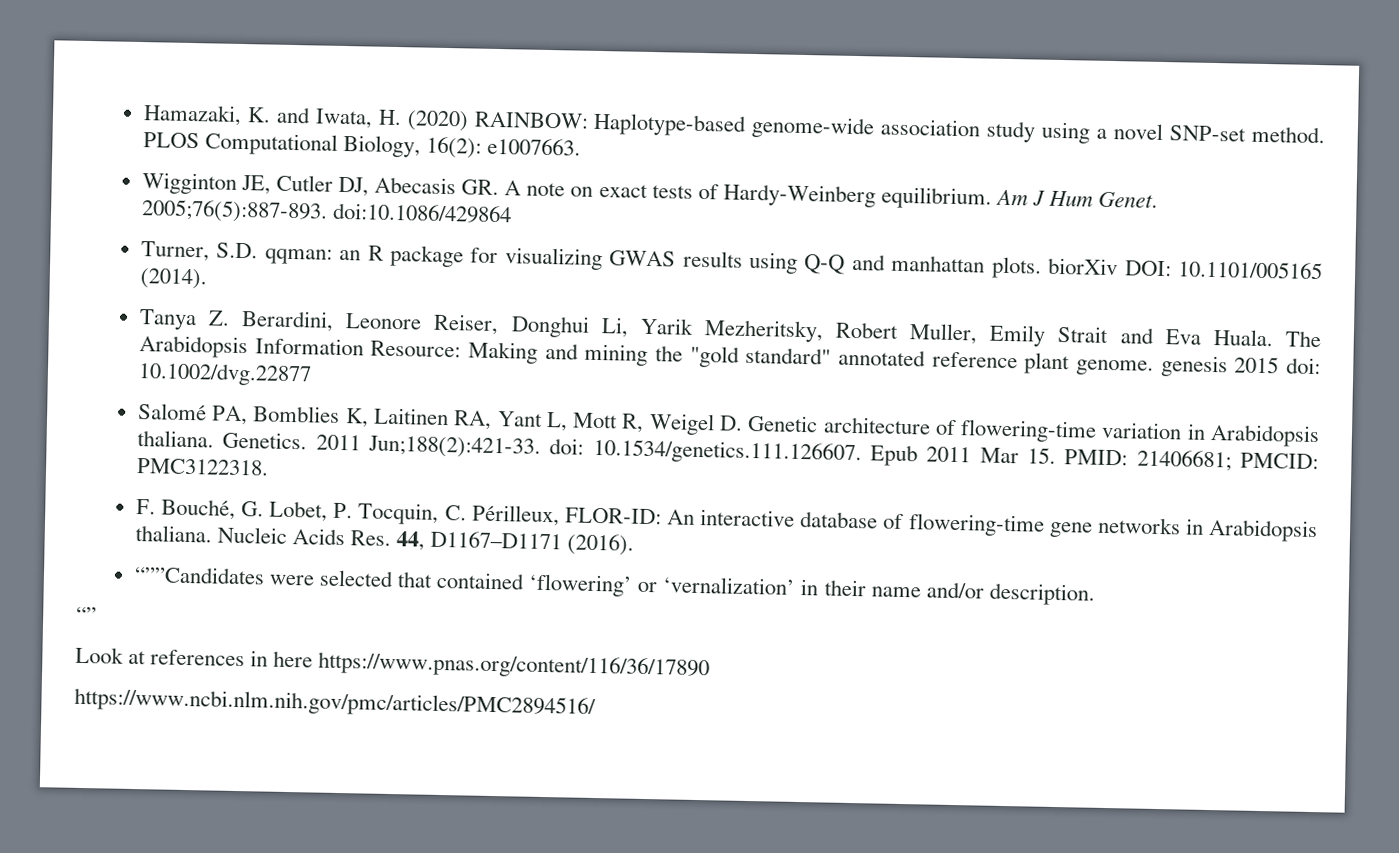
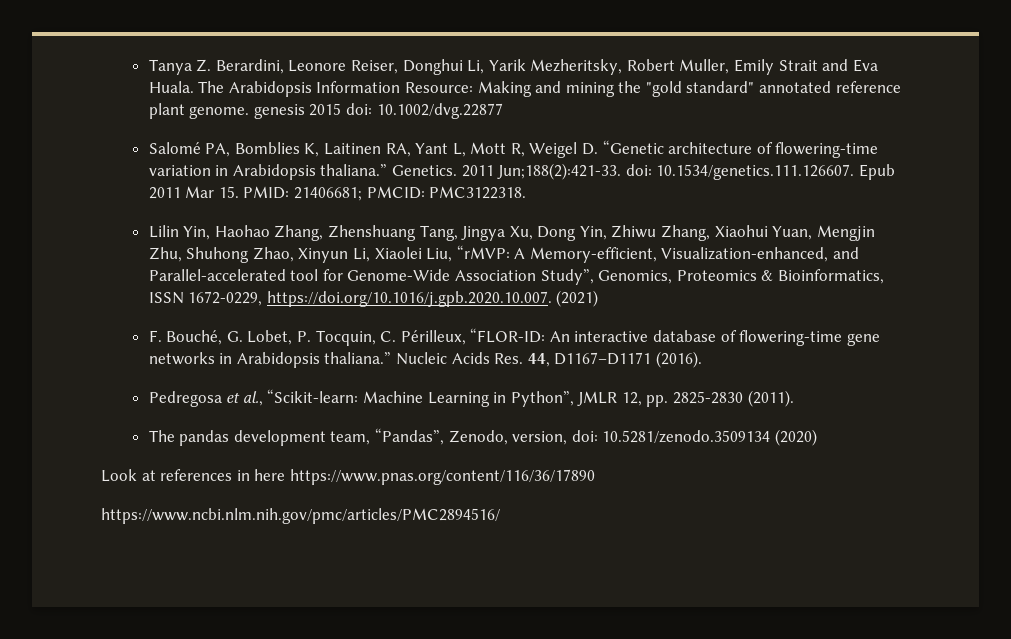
- Hamazaki, K. and Iwata, H. (2020) RAINBOW: Haplotype-based genome-wide association study using a novel SNP-set method. PLOS Computational Biology, 16(2): e1007663.
- Wigginton JE, Cutler DJ, Abecasis GR. A note on exact tests of Hardy-Weinberg equilibrium. Am J Hum Genet. 2005;76(5):887-893. doi:10.1086/429864
- Turner, S.D. qqman: an R package for visualizing GWAS results using Q-Q and manhattan plots. biorXiv DOI: 10.1101/005165 (2014).
- Salomé PA, Bomblies K, Laitinen RA, Yant L, Mott R, Weigel D. Genetic architecture of flowering-time variation in Arabidopsis thaliana.
+ Salomé PA, Bomblies K, Laitinen RA, Yant L, Mott R, Weigel D. “Genetic architecture of flowering-time variation in Arabidopsis thaliana.”
+ Lilin Yin, Haohao Zhang, Zhenshuang Tang, Jingya Xu, Dong Yin, Zhiwu Zhang, Xiaohui Yuan, Mengjin Zhu, Shuhong Zhao, Xinyun Li, Xiaolei Liu, “rMVP: A Memory-efficient, Visualization-enhanced, and Parallel-accelerated tool for Genome-Wide Association Study”, Genomics, Proteomics & Bioinformatics, ISSN 1672-0229, https://doi.org/10.1016/j.gpb.2020.10.007. (2021)
- F. Bouché, G. Lobet, P. Tocquin, C. Périlleux, FLOR-ID: An interactive database of flowering-time gene networks in Arabidopsis thaliana.
+ F. Bouché, G. Lobet, P. Tocquin, C. Périlleux, “FLOR-ID: An interactive database of flowering-time gene networks in Arabidopsis thaliana.”
- “””Candidates were selected that contained ‘flowering’ or ‘vernalization’ in their name and/or description.
- “”
+ Pedregosa et al., “Scikit-learn: Machine Learning in Python”, JMLR 12, pp. 2825-2830 (2011).
+ The pandas development team, “Pandas”, Zenodo, version, doi: 10.5281/zenodo.3509134 (2020)

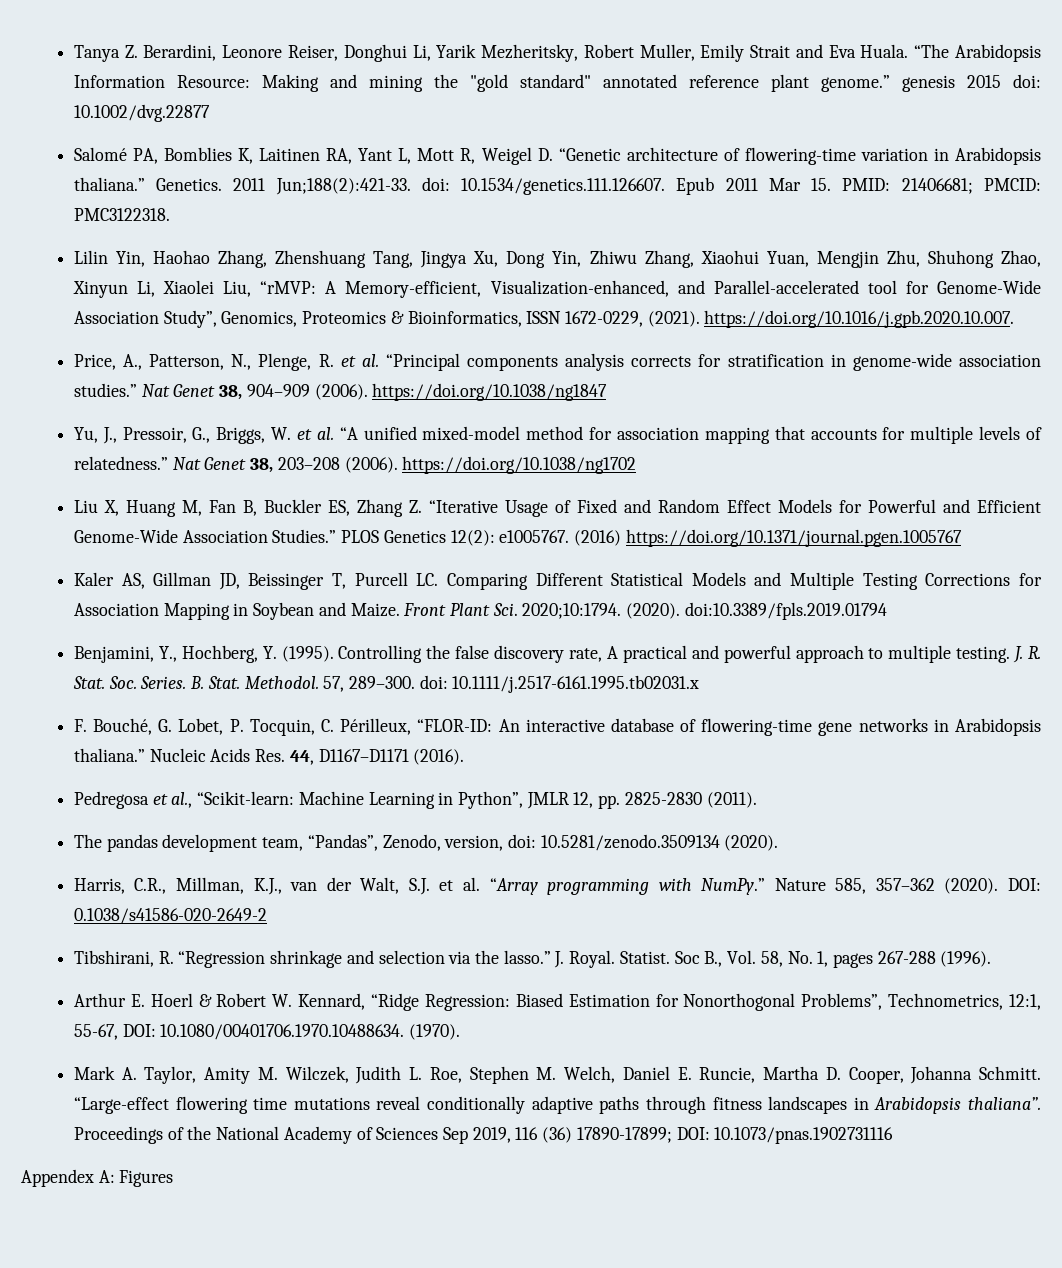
- The Arabidopsis Information Resource: Making and mining the "gold standard" annotated reference plant genome. genesis 2015 doi: 10.1002/dvg.22877
+ “The Arabidopsis Information Resource: Making and mining the "gold standard" annotated reference plant genome.” genesis 2015 doi: 10.1002/dvg.22877
- Lilin Yin, Haohao Zhang, Zhenshuang Tang, Jingya Xu, Dong Yin, Zhiwu Zhang, Xiaohui Yuan, Mengjin Zhu, Shuhong Zhao, Xinyun Li, Xiaolei Liu, “rMVP: A Memory-efficient, Visualization-enhanced, and Parallel-accelerated tool for Genome-Wide Association Study”, Genomics, Proteomics & Bioinformatics, ISSN 1672-0229, https://doi.org/10.1016/j.gpb.2020.10.007. (2021)
+ Lilin Yin, Haohao Zhang, Zhenshuang Tang, Jingya Xu, Dong Yin, Zhiwu Zhang, Xiaohui Yuan, Mengjin Zhu, Shuhong Zhao, Xinyun Li, Xiaolei Liu, “rMVP: A Memory-efficient, Visualization-enhanced, and Parallel-accelerated tool for Genome-Wide Association Study”, Genomics, Proteomics & Bioinformatics, ISSN 1672-0229, (2021). https://doi.org/10.1016/j.gpb.2020.10.007.
+ Price, A., Patterson, N., Plenge, R. et al. “Principal components analysis corrects for stratification in genome-wide association studies.” Nat Genet 38, 904–909 (2006). https://doi.org/10.1038/ng1847
+ Yu, J., Pressoir, G., Briggs, W. et al. “A unified mixed-model method for association mapping that accounts for multiple levels of relatedness.” Nat Genet 38, 203–208 (2006). https://doi.org/10.1038/ng1702
+ Liu X, Huang M, Fan B, Buckler ES, Zhang Z. “Iterative Usage of Fixed and Random Effect Models for Powerful and Efficient Genome-Wide Association Studies.” PLOS Genetics 12(2): e1005767. (2016) https://doi.org/10.1371/journal.pgen.1005767
+ Kaler AS, Gillman JD, Beissinger T, Purcell LC. Comparing Different Statistical Models and Multiple Testing Corrections for Association Mapping in Soybean and Maize. Front Plant Sci. 2020;10:1794. (2020). doi:10.3389/fpls.2019.01794
+ Benjamini, Y., Hochberg, Y. (1995). Controlling the false discovery rate, A practical and powerful approach to multiple testing. J. R. Stat. Soc. Series. B. Stat. Methodol. 57, 289–300. doi: 10.1111/j.2517-6161.1995.tb02031.x
- The pandas development team, “Pandas”, Zenodo, version, doi: 10.5281/zenodo.3509134 (2020)
- Look at references in here https://www.pnas.org/content/116/36/17890
- https://www.ncbi.nlm.nih.gov/pmc/articles/PMC2894516/
+ The pandas development team, “Pandas”, Zenodo, version, doi: 10.5281/zenodo.3509134 (2020).
+ Harris, C.R., Millman, K.J., van der Walt, S.J. et al. “Array programming with NumPy.” Nature 585, 357–362 (2020). DOI: 0.1038/s41586-020-2649-2
+ Tibshirani, R. “Regression shrinkage and selection via the lasso.” J. Royal. Statist. Soc B., Vol. 58, No. 1, pages 267-288 (1996).
+ Arthur E. Hoerl & Robert W. Kennard, “Ridge Regression: Biased Estimation for Nonorthogonal Problems”, Technometrics, 12:1, 55-67, DOI: 10.1080/00401706.1970.10488634. (1970).
+ Mark A. Taylor, Amity M. Wilczek, Judith L. Roe, Stephen M. Welch, Daniel E. Runcie, Martha D. Cooper, Johanna Schmitt. “Large-effect flowering time mutations reveal conditionally adaptive paths through fitness landscapes in Arabidopsis thaliana”. Proceedings of the National Academy of Sciences Sep 2019, 116 (36) 17890-17899; DOI: 10.1073/pnas.1902731116
+ Appendex A: Figures

